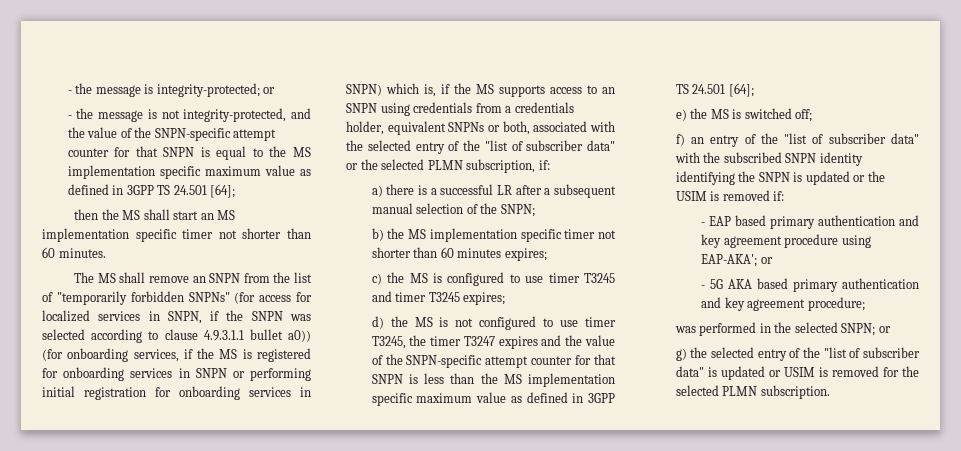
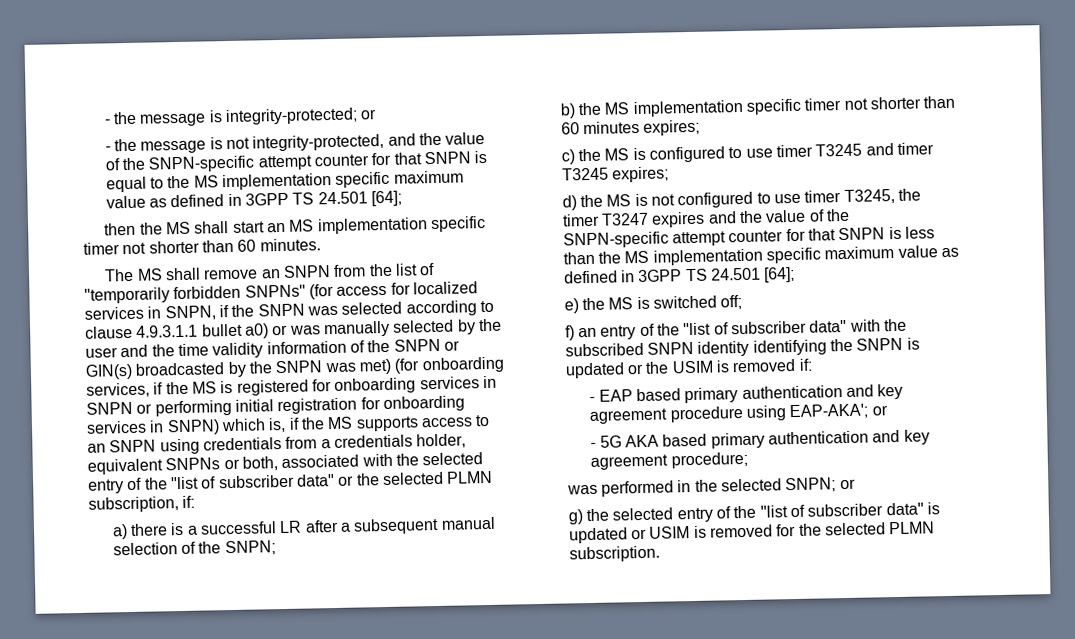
- The MS shall remove an SNPN from the list of "temporarily forbidden SNPNs" (for access for localized services in SNPN, if the SNPN was selected according to clause 4.9.3.1.1 bullet a0)) (for onboarding services, if the MS is registered for onboarding services in SNPN or performing initial registration for onboarding services in SNPN) which is, if the MS supports access to an SNPN using credentials from a credentials holder, equivalent SNPNs or both, associated with the selected entry of the "list of subscriber data" or the selected PLMN subscription, if:
+ The MS shall remove an SNPN from the list of "temporarily forbidden SNPNs" (for access for localized services in SNPN, if the SNPN was selected according to clause 4.9.3.1.1 bullet a0) or was manually selected by the user and the time validity information of the SNPN or GIN(s) broadcasted by the SNPN was met) (for onboarding services, if the MS is registered for onboarding services in SNPN or performing initial registration for onboarding services in SNPN) which is, if the MS supports access to an SNPN using credentials from a credentials holder, equivalent SNPNs or both, associated with the selected entry of the "list of subscriber data" or the selected PLMN subscription, if:

